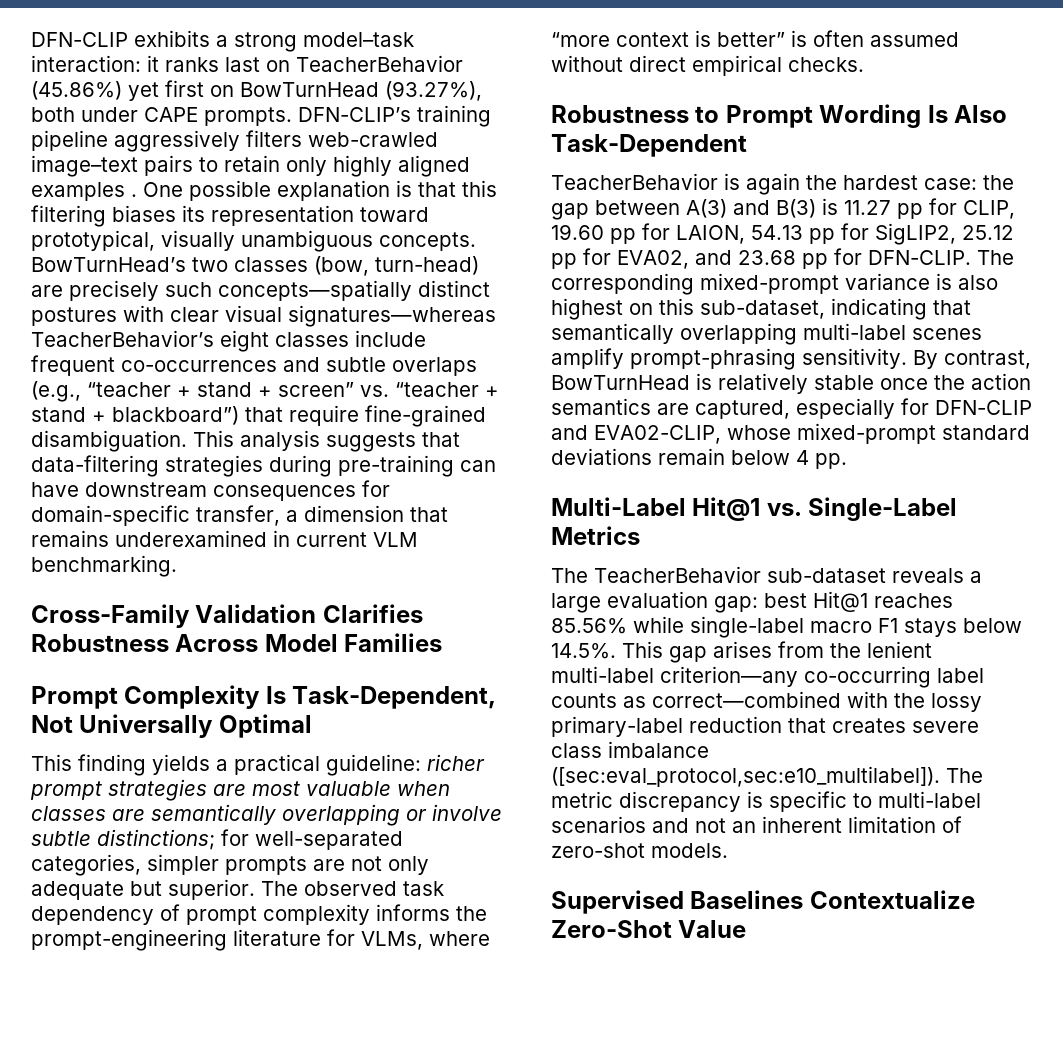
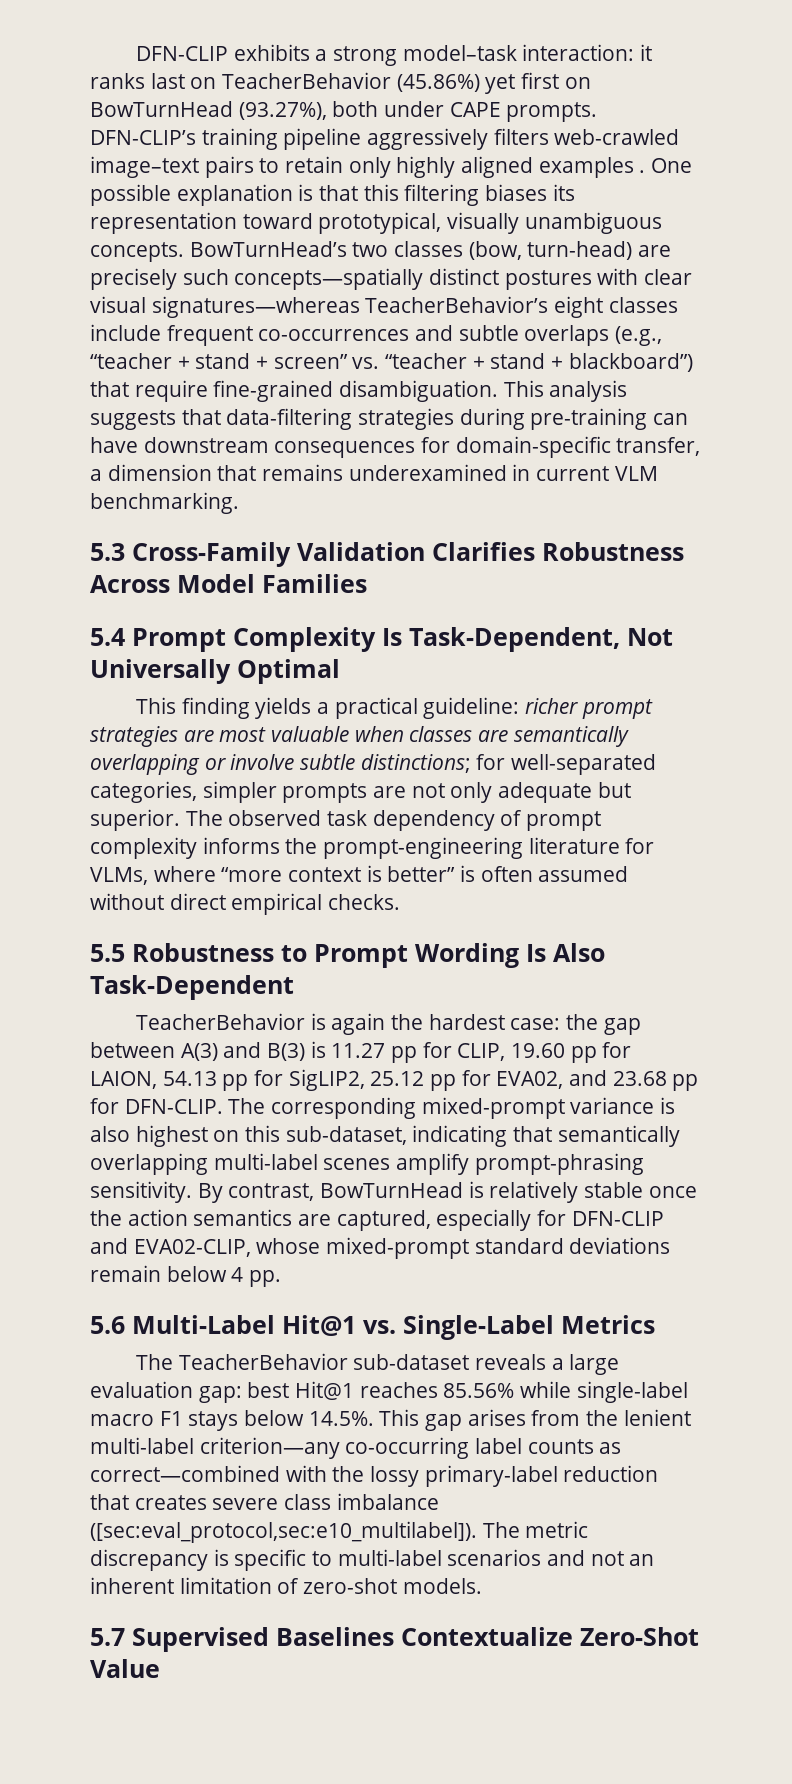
- Cross-Family Validation Clarifies Robustness Across Model Families
+ 5.3 Cross-Family Validation Clarifies Robustness Across Model Families
- Prompt Complexity Is Task-Dependent, Not Universally Optimal
+ 5.4 Prompt Complexity Is Task-Dependent, Not Universally Optimal
- Robustness to Prompt Wording Is Also Task-Dependent
+ 5.5 Robustness to Prompt Wording Is Also Task-Dependent
- Multi-Label Hit@1 vs. Single-Label Metrics
+ 5.6 Multi-Label Hit@1 vs. Single-Label Metrics
- Supervised Baselines Contextualize Zero-Shot Value
+ 5.7 Supervised Baselines Contextualize Zero-Shot Value

